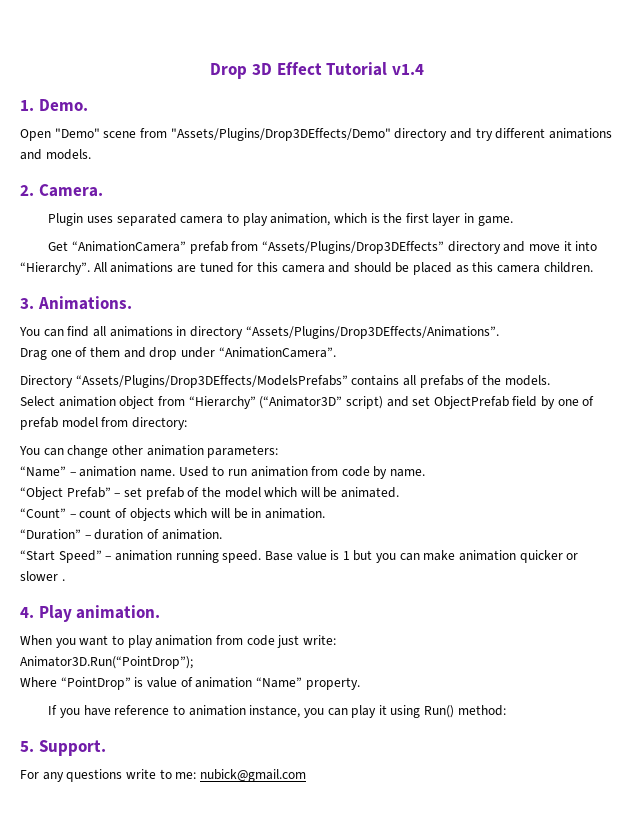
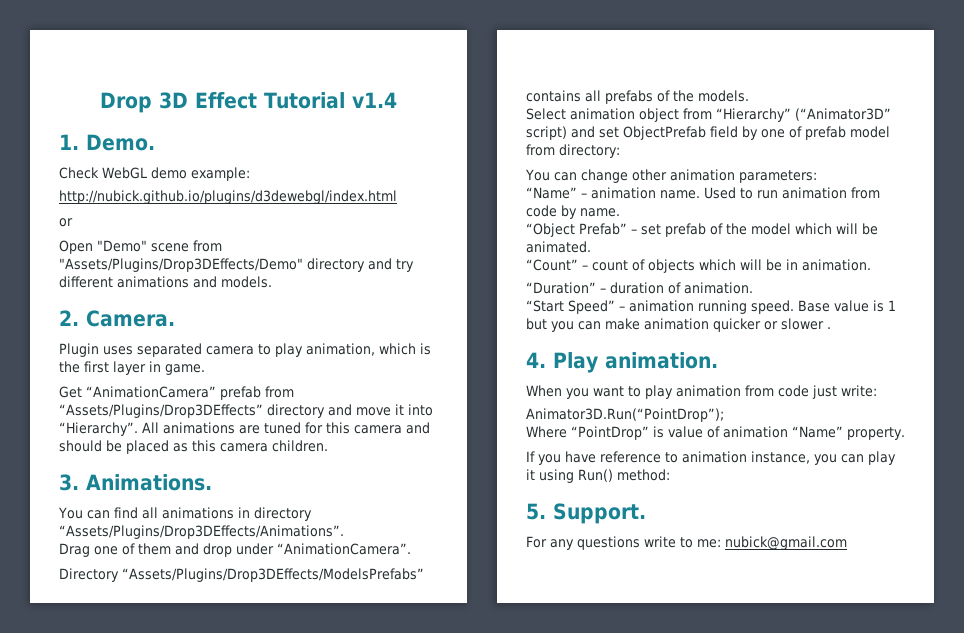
+ Check WebGL demo example:
+ http://nubick.github.io/plugins/d3dewebgl/index.html
+ or

